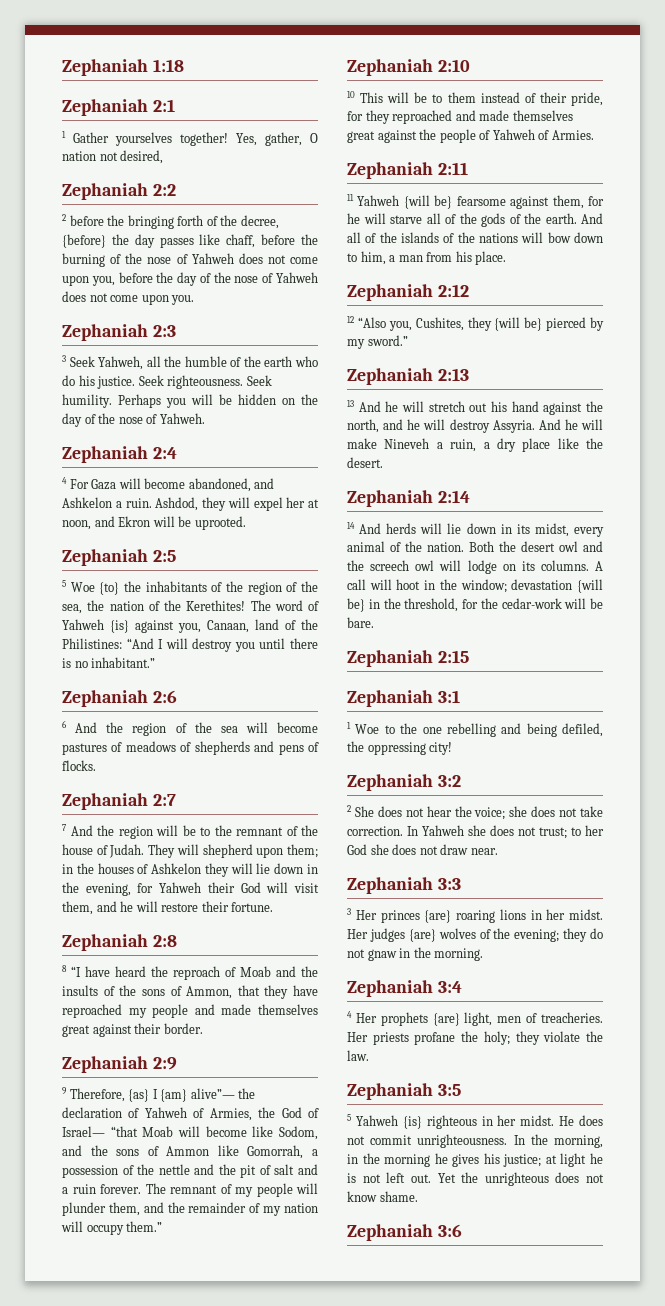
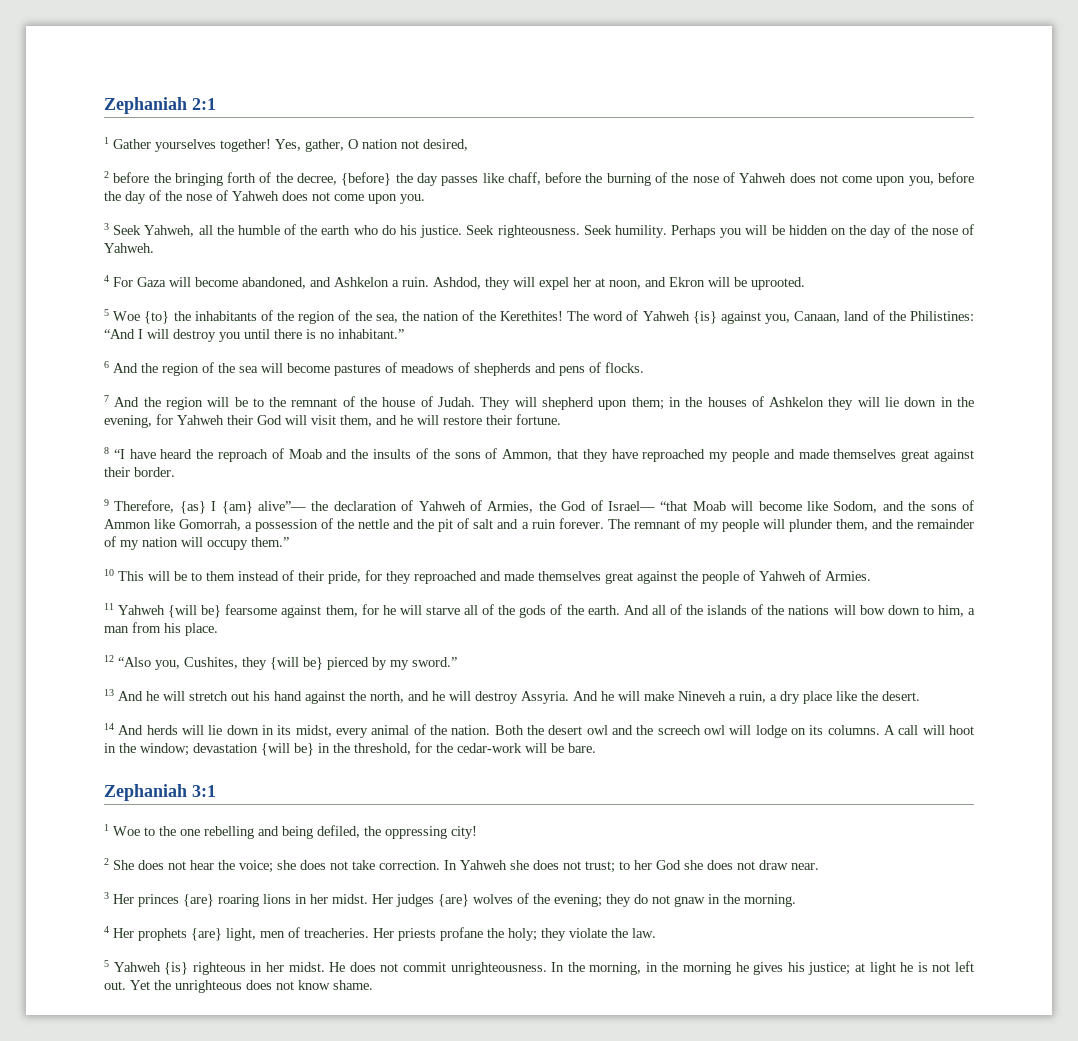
- Zephaniah 1:18
- Zephaniah 2:2
- Zephaniah 2:3
- Zephaniah 2:4
- Zephaniah 2:5
- Zephaniah 2:6
- Zephaniah 2:7
- Zephaniah 2:8
- Zephaniah 2:9
- Zephaniah 2:10
- Zephaniah 2:11
- Zephaniah 2:12
- Zephaniah 2:13
- Zephaniah 2:14
- Zephaniah 2:15
- Zephaniah 3:2
- Zephaniah 3:3
- Zephaniah 3:4
- Zephaniah 3:5
- Zephaniah 3:6

